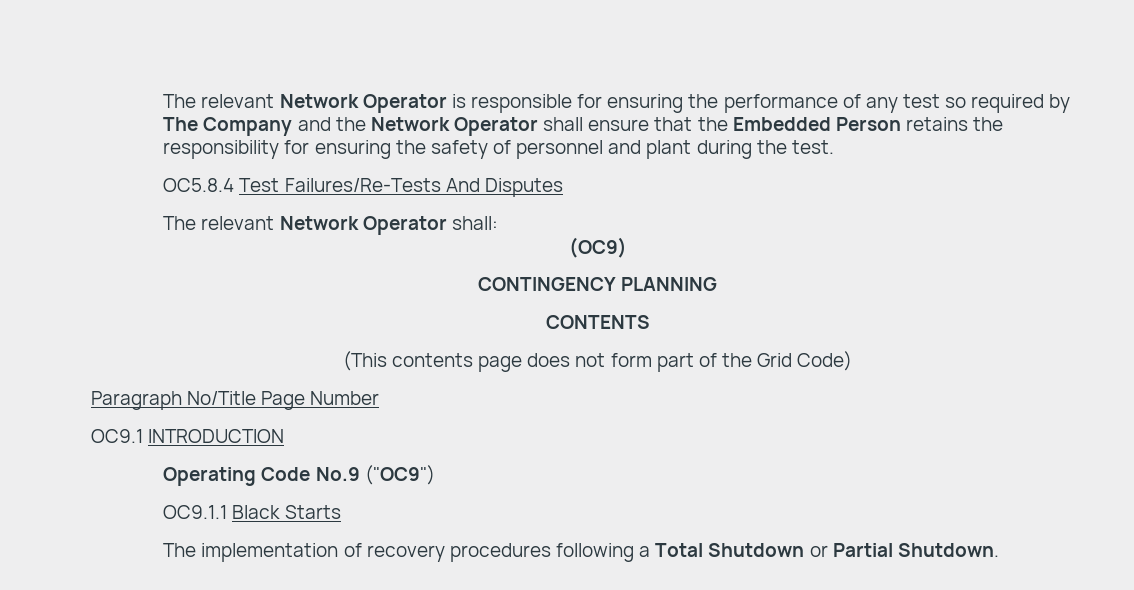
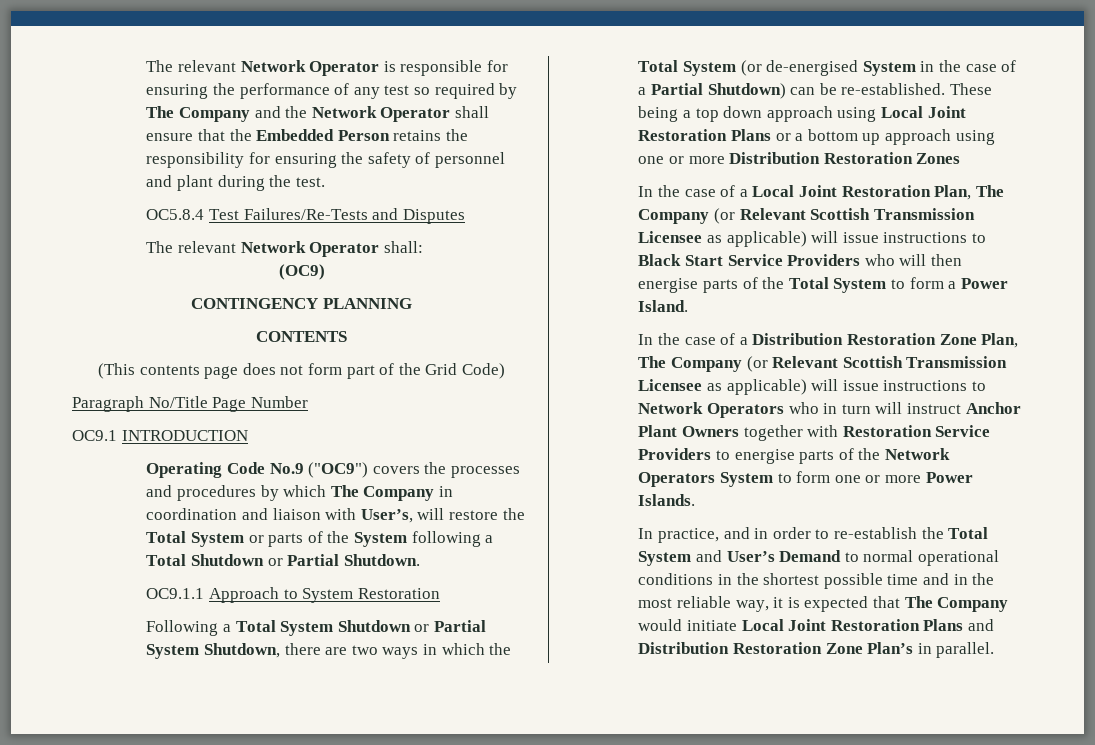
- OC5.8.4 Test Failures/Re-Tests And Disputes
+ OC5.8.4 Test Failures/Re-Tests and Disputes
- Operating Code No.9 ("OC9")
- OC9.1.1 Black Starts
- The implementation of recovery procedures following a Total Shutdown or Partial Shutdown.
+ Operating Code No.9 ("OC9") covers the processes and procedures by which The Company in coordination and liaison with User’s, will restore the Total System or parts of the System following a Total Shutdown or Partial Shutdown.
+ OC9.1.1 Approach to System Restoration
+ Following a Total System Shutdown or Partial System Shutdown, there are two ways in which the Total System (or de-energised System in the case of a Partial Shutdown) can be re-established. These being a top down approach using Local Joint Restoration Plans or a bottom up approach using one or more Distribution Restoration Zones
+ In the case of a Local Joint Restoration Plan, The Company (or Relevant Scottish Transmission Licensee as applicable) will issue instructions to Black Start Service Providers who will then energise parts of the Total System to form a Power Island.
+ In the case of a Distribution Restoration Zone Plan, The Company (or Relevant Scottish Transmission Licensee as applicable) will issue instructions to Network Operators who in turn will instruct Anchor Plant Owners together with Restoration Service Providers to energise parts of the Network Operators System to form one or more Power Islands.
+ In practice, and in order to re-establish the Total System and User’s Demand to normal operational conditions in the shortest possible time and in the most reliable way, it is expected that The Company would initiate Local Joint Restoration Plans and Distribution Restoration Zone Plan’s in parallel.

